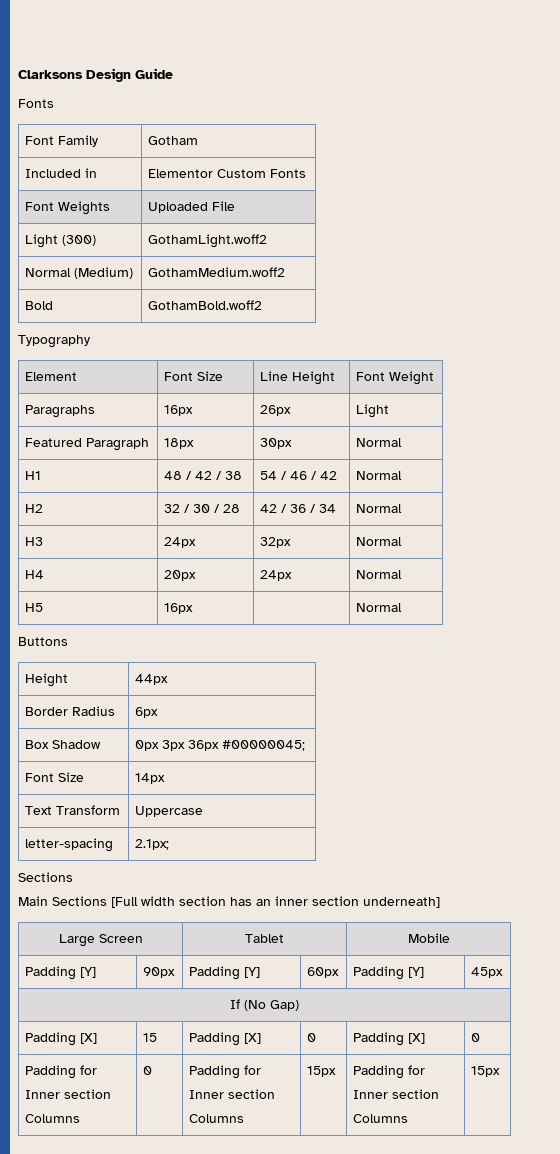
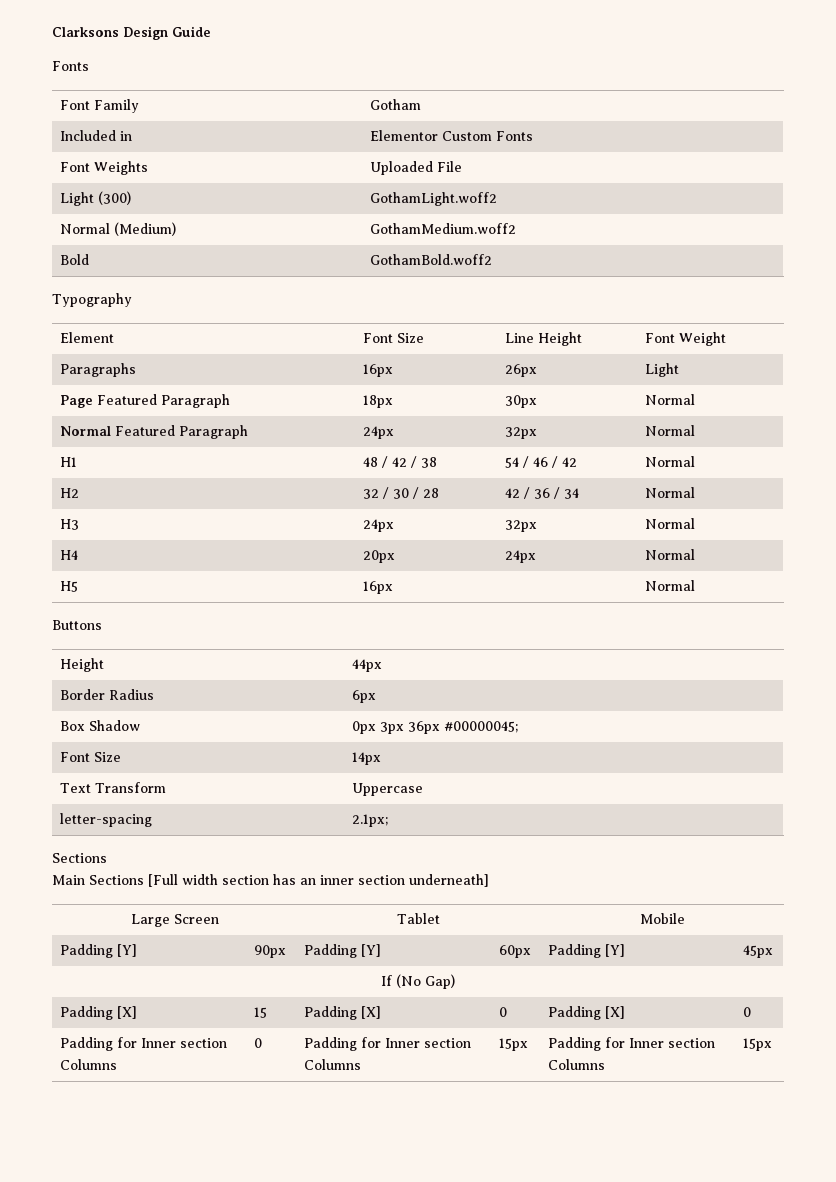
- Featured Paragraph | 18px | 30px | Normal
+ Page Featured Paragraph | 18px | 30px | Normal
+ Normal Featured Paragraph | 24px | 32px | Normal

